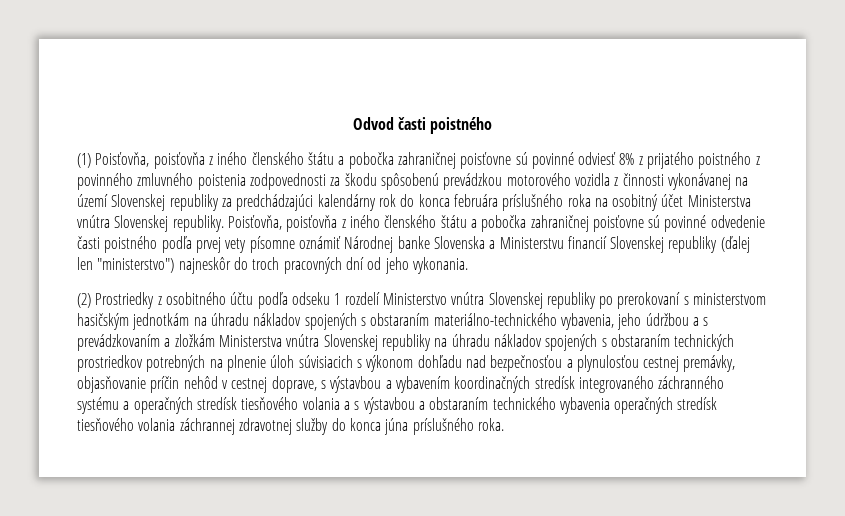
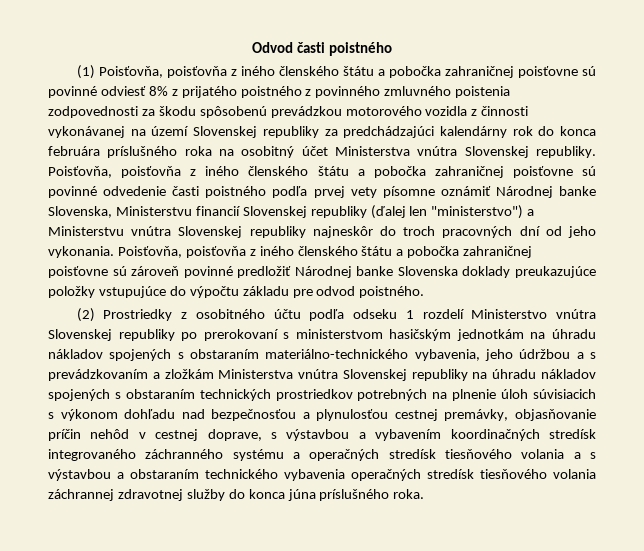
- Poisťovňa, poisťovňa z iného členského štátu a pobočka zahraničnej poisťovne sú povinné odvedenie časti poistného podľa prvej vety písomne oznámiť Národnej banke Slovenska a Ministerstvu financií Slovenskej republiky (ďalej len "ministerstvo") najneskôr do troch pracovných dní od jeho vykonania.
+ Poisťovňa, poisťovňa z iného členského štátu a pobočka zahraničnej poisťovne sú povinné odvedenie časti poistného podľa prvej vety písomne oznámiť Národnej banke Slovenska, Ministerstvu financií Slovenskej republiky (ďalej len "ministerstvo") a Ministerstvu vnútra Slovenskej republiky najneskôr do troch pracovných dní od jeho vykonania. Poisťovňa, poisťovňa z iného členského štátu a pobočka zahraničnej poisťovne sú zároveň povinné predložiť Národnej banke Slovenska doklady preukazujúce položky vstupujúce do výpočtu základu pre odvod poistného.

